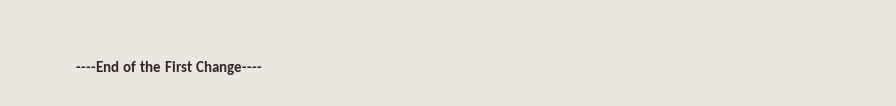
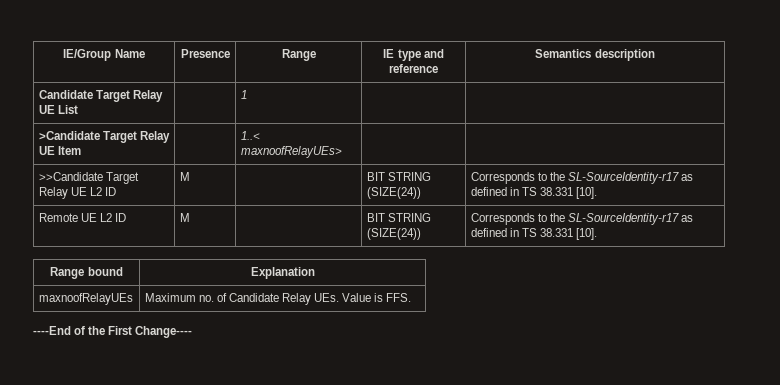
+ IE/Group Name | Presence | Range | IE type and reference | Semantics description
+ Candidate Target Relay UE List | | 1 | |
+ >Candidate Target Relay UE Item | | 1..< maxnoofRelayUEs> | |
+ >>Candidate Target Relay UE L2 ID | M | | BIT STRING (SIZE(24)) | Corresponds to the SL-SourceIdentity-r17 as defined in TS 38.331 [10].
+ Remote UE L2 ID | M | | BIT STRING (SIZE(24)) | Corresponds to the SL-SourceIdentity-r17 as defined in TS 38.331 [10].
+ Range bound | Explanation
+ maxnoofRelayUEs | Maximum no. of Candidate Relay UEs. Value is FFS.

